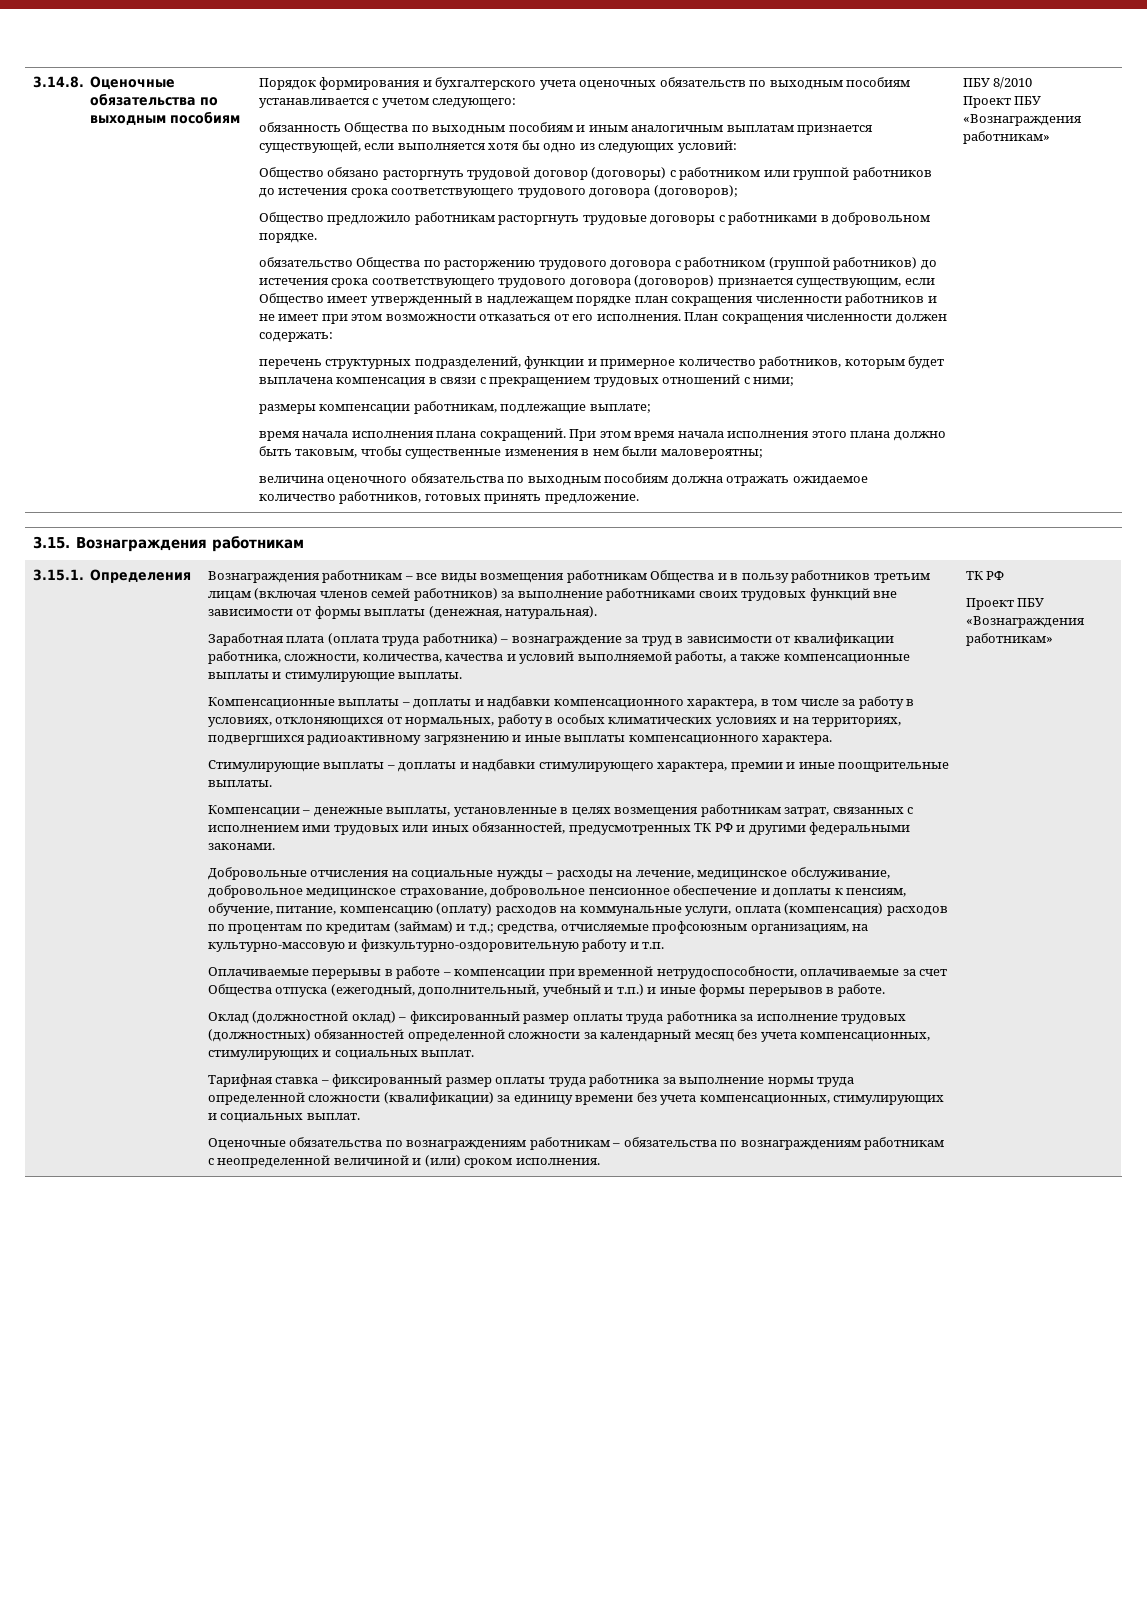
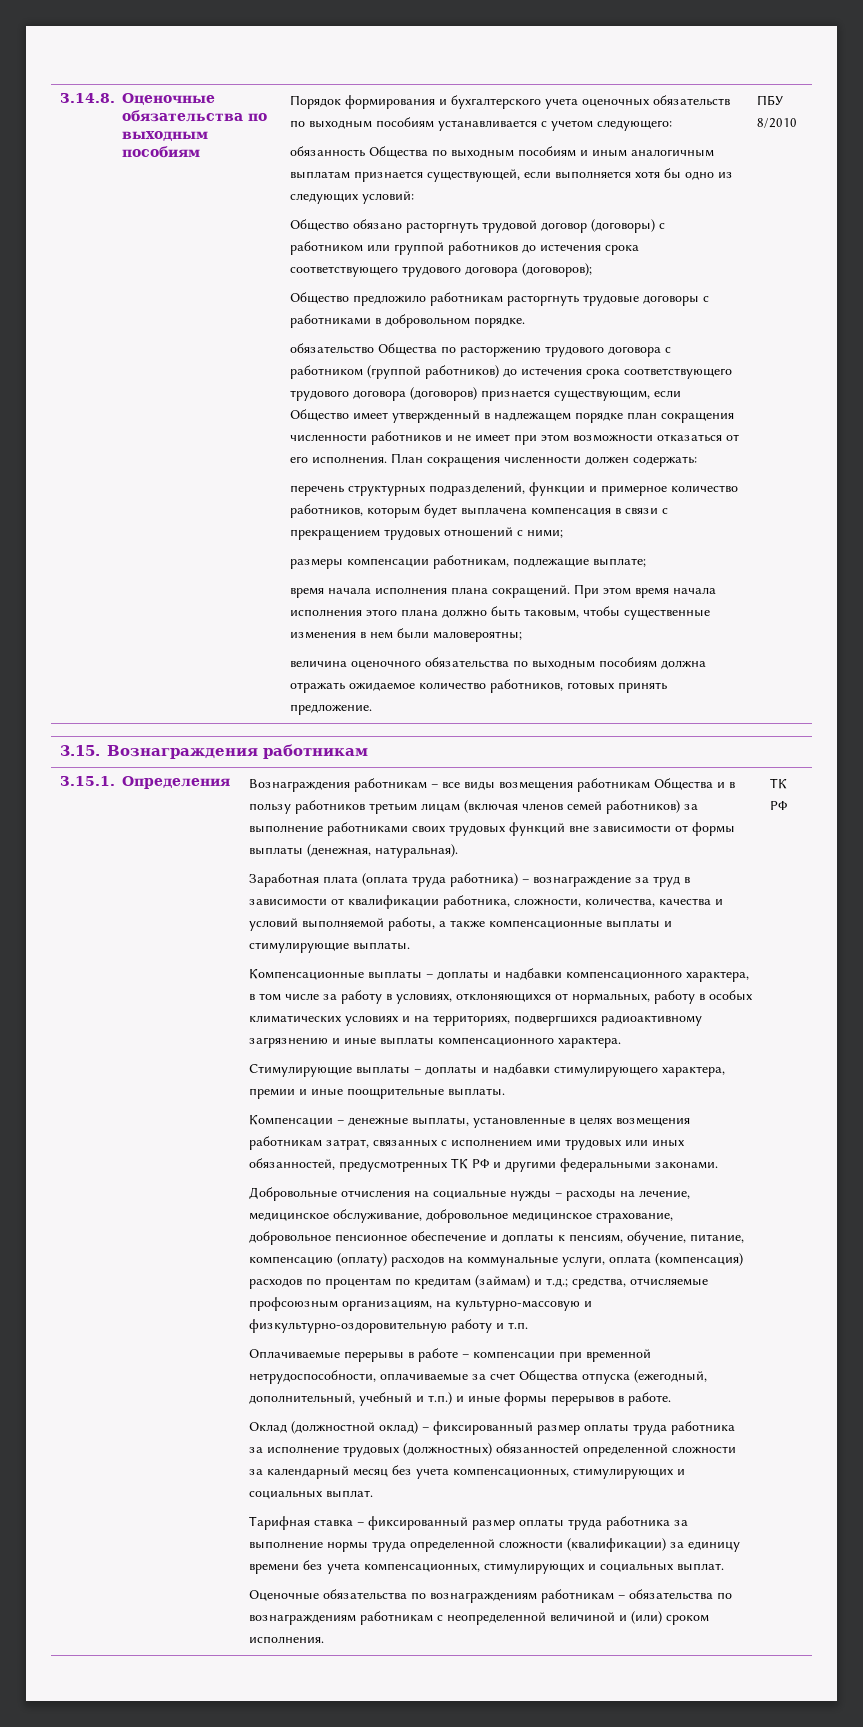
  ПБУ 8/2010
- Проект ПБУ «Вознаграждения работникам»
  Оценочные обязательства по вознаграждениям работникам – обязательства по вознаграждениям работникам с неопределенной величиной и (или) сроком исполнения. | ТК РФ
- Проект ПБУ «Вознаграждения работникам»

